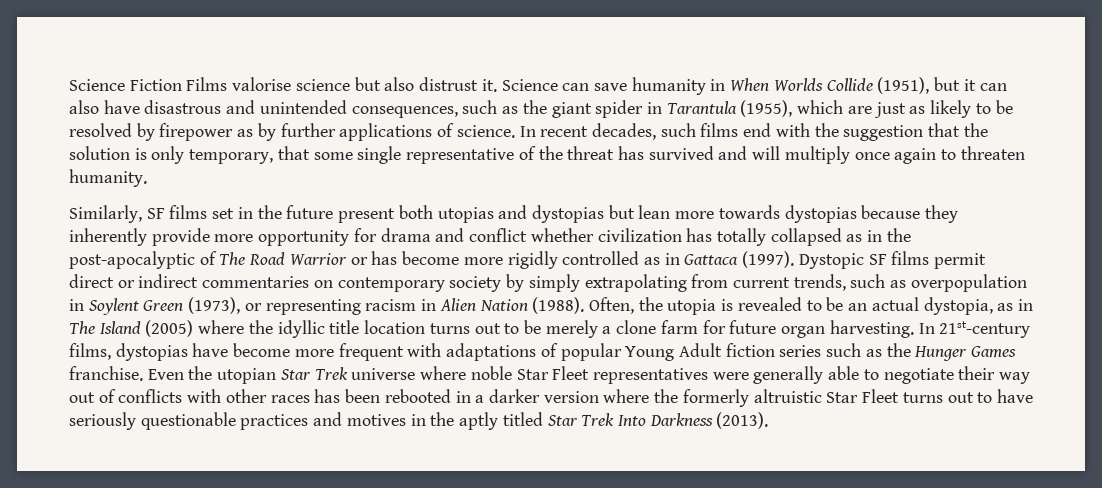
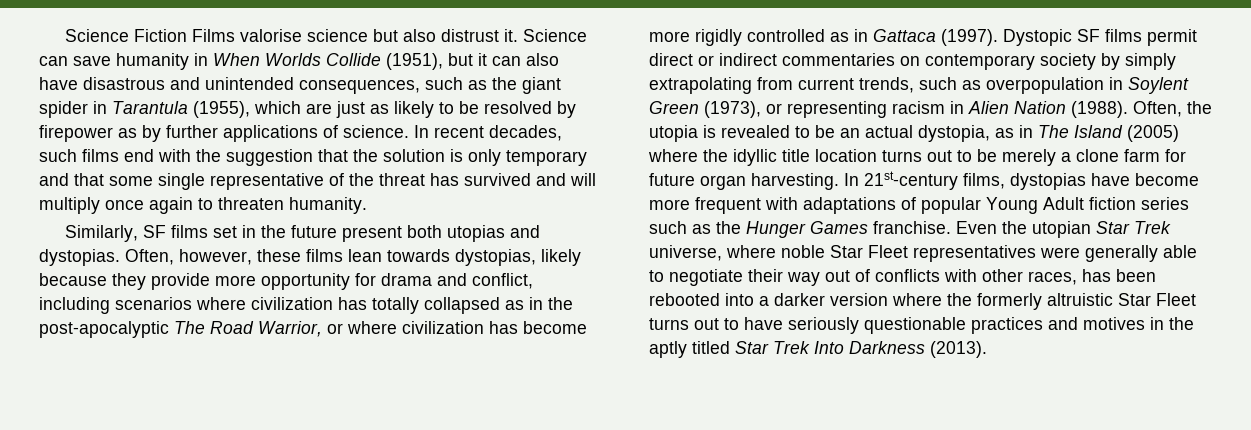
- In recent decades, such films end with the suggestion that the solution is only temporary, that some single representative of the threat has survived and will multiply once again to threaten humanity.
+ In recent decades, such films end with the suggestion that the solution is only temporary and that some single representative of the threat has survived and will multiply once again to threaten humanity.
- Similarly, SF films set in the future present both utopias and dystopias but lean more towards dystopias because they inherently provide more opportunity for drama and conflict whether civilization has totally collapsed as in the post-apocalyptic of The Road Warrior or has become more rigidly controlled as in Gattaca (1997).
+ Similarly, SF films set in the future present both utopias and dystopias. Often, however, these films lean towards dystopias, likely because they provide more opportunity for drama and conflict, including scenarios where civilization has totally collapsed as in the post-apocalyptic The Road Warrior, or where civilization has become more rigidly controlled as in Gattaca (1997).
- Even the utopian Star Trek universe where noble Star Fleet representatives were generally able to negotiate their way out of conflicts with other races has been rebooted in a darker version where the formerly altruistic Star Fleet turns out to have seriously questionable practices and motives in the aptly titled Star Trek Into Darkness (2013).
+ Even the utopian Star Trek universe, where noble Star Fleet representatives were generally able to negotiate their way out of conflicts with other races, has been rebooted into a darker version where the formerly altruistic Star Fleet turns out to have seriously questionable practices and motives in the aptly titled Star Trek Into Darkness (2013).

